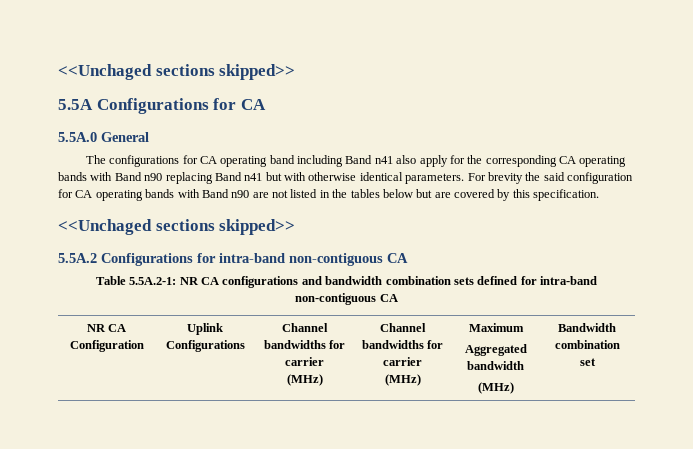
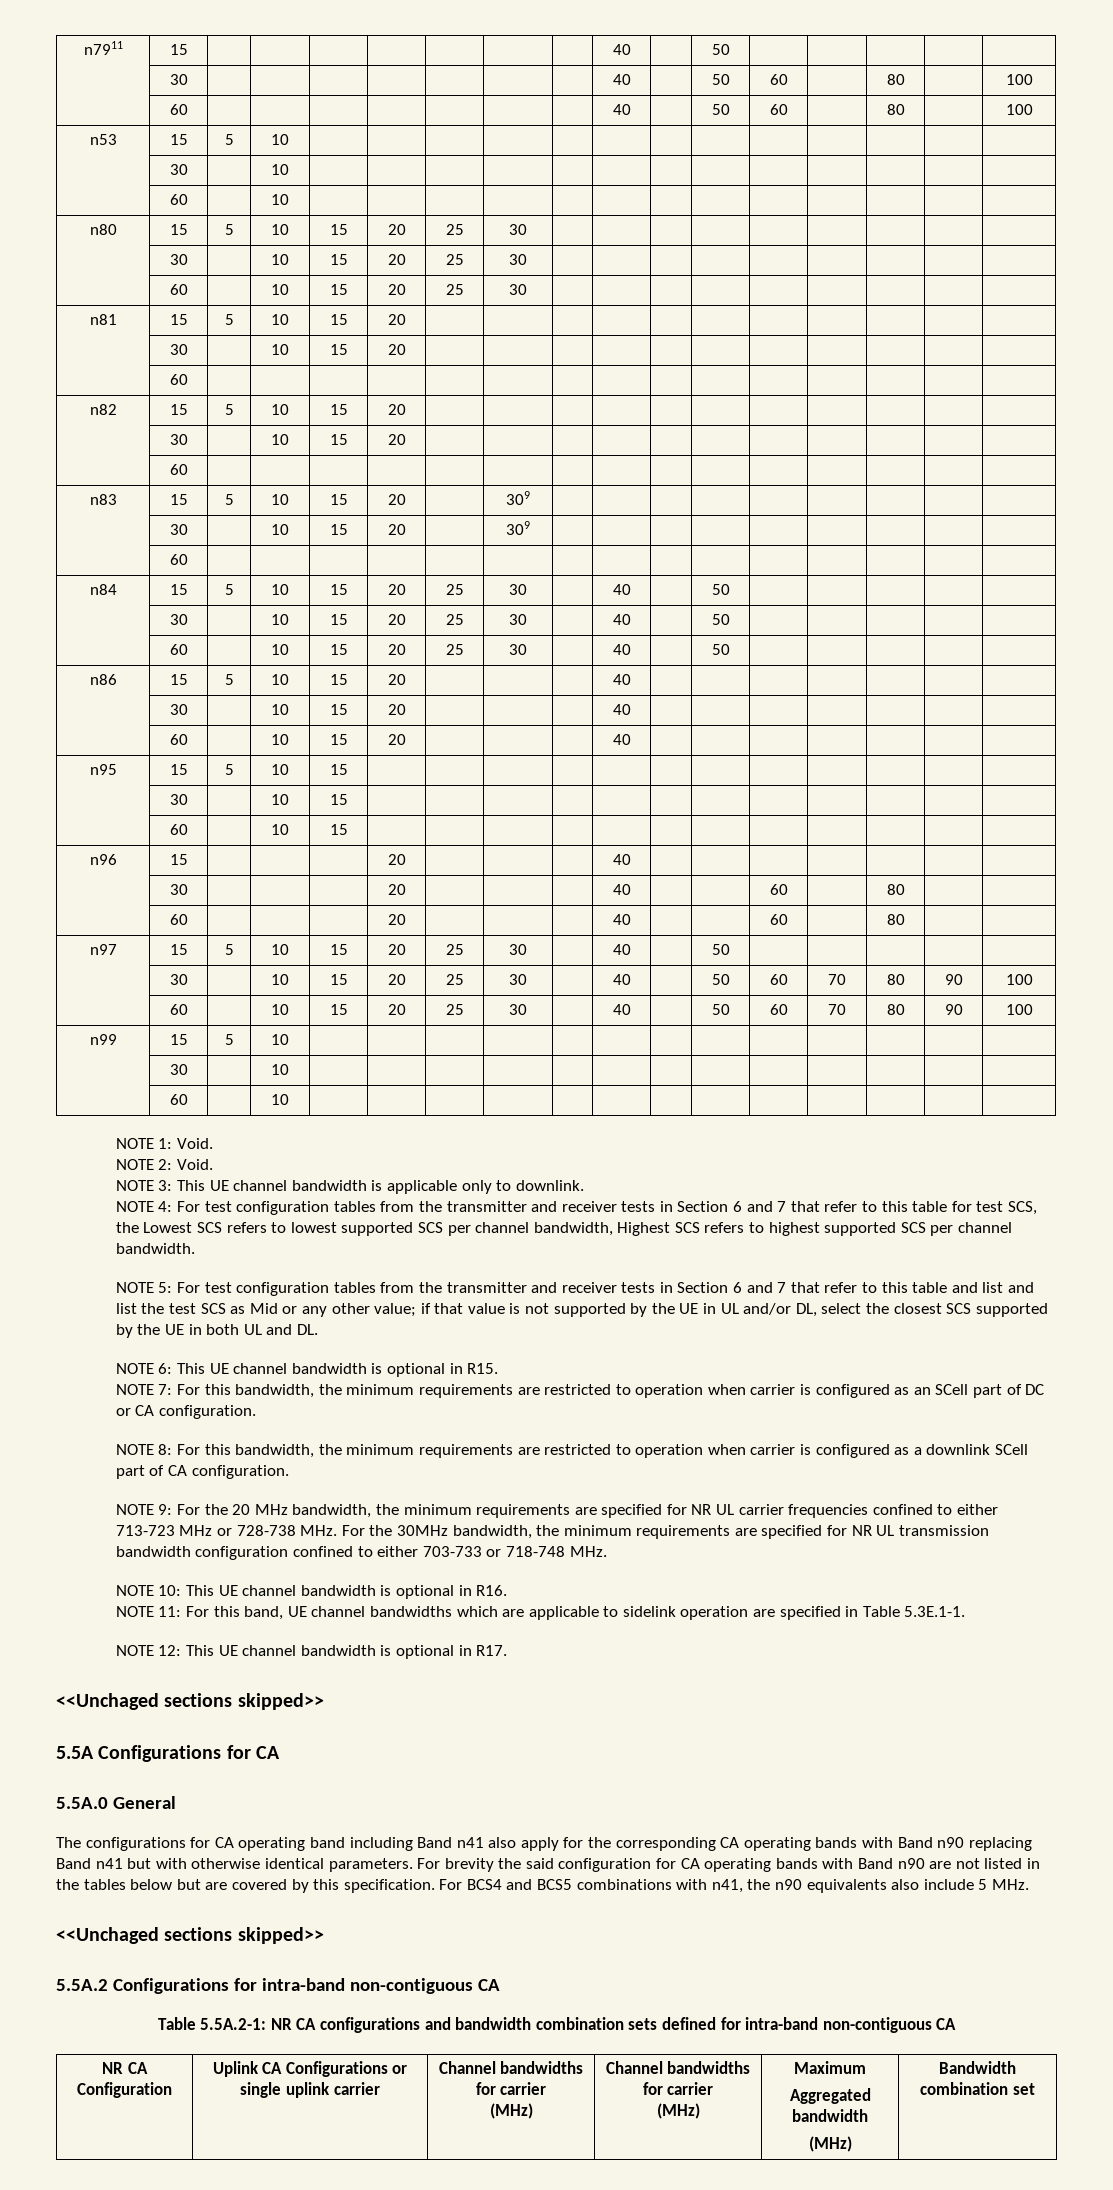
+ n7911 | 15 | | | | | | | | 40 | | 50 | | | | |
+ | 30 | | | | | | | | 40 | | 50 | 60 | | 80 | | 100
+ | 60 | | | | | | | | 40 | | 50 | 60 | | 80 | | 100
+ n53 | 15 | 5 | 10 | | | | | | | | | | | | |
+ | 30 | | 10 | | | | | | | | | | | | |
+ | 60 | | 10 | | | | | | | | | | | | |
+ n80 | 15 | 5 | 10 | 15 | 20 | 25 | 30 | | | | | | | | |
+ | 30 | | 10 | 15 | 20 | 25 | 30 | | | | | | | | |
+ | 60 | | 10 | 15 | 20 | 25 | 30 | | | | | | | | |
+ n81 | 15 | 5 | 10 | 15 | 20 | | | | | | | | | | |
+ | 30 | | 10 | 15 | 20 | | | | | | | | | | |
+ | 60 | | | | | | | | | | | | | | |
+ n82 | 15 | 5 | 10 | 15 | 20 | | | | | | | | | | |
+ | 30 | | 10 | 15 | 20 | | | | | | | | | | |
+ | 60 | | | | | | | | | | | | | | |
+ n83 | 15 | 5 | 10 | 15 | 20 | | 309 | | | | | | | | |
+ | 30 | | 10 | 15 | 20 | | 309 | | | | | | | | |
+ | 60 | | | | | | | | | | | | | | |
+ n84 | 15 | 5 | 10 | 15 | 20 | 25 | 30 | | 40 | | 50 | | | | |
+ | 30 | | 10 | 15 | 20 | 25 | 30 | | 40 | | 50 | | | | |
+ | 60 | | 10 | 15 | 20 | 25 | 30 | | 40 | | 50 | | | | |
+ n86 | 15 | 5 | 10 | 15 | 20 | | | | 40 | | | | | | |
+ | 30 | | 10 | 15 | 20 | | | | 40 | | | | | | |
+ | 60 | | 10 | 15 | 20 | | | | 40 | | | | | | |
+ n95 | 15 | 5 | 10 | 15 | | | | | | | | | | | |
+ | 30 | | 10 | 15 | | | | | | | | | | | |
+ | 60 | | 10 | 15 | | | | | | | | | | | |
+ n96 | 15 | | | | 20 | | | | 40 | | | | | | |
+ | 30 | | | | 20 | | | | 40 | | | 60 | | 80 | |
+ | 60 | | | | 20 | | | | 40 | | | 60 | | 80 | |
+ n97 | 15 | 5 | 10 | 15 | 20 | 25 | 30 | | 40 | | 50 | | | | |
+ | 30 | | 10 | 15 | 20 | 25 | 30 | | 40 | | 50 | 60 | 70 | 80 | 90 | 100
+ | 60 | | 10 | 15 | 20 | 25 | 30 | | 40 | | 50 | 60 | 70 | 80 | 90 | 100
+ n99 | 15 | 5 | 10 | | | | | | | | | | | | |
+ | 30 | | 10 | | | | | | | | | | | | |
+ | 60 | | 10 | | | | | | | | | | | | |
+ NOTE 1: Void.
+ NOTE 2: Void.
+ NOTE 3: This UE channel bandwidth is applicable only to downlink.
+ NOTE 4: For test configuration tables from the transmitter and receiver tests in Section 6 and 7 that refer to this table for test SCS, the Lowest SCS refers to lowest supported SCS per channel bandwidth, Highest SCS refers to highest supported SCS per channel bandwidth.
+ NOTE 5: For test configuration tables from the transmitter and receiver tests in Section 6 and 7 that refer to this table and list and list the test SCS as Mid or any other value; if that value is not supported by the UE in UL and/or DL, select the closest SCS supported by the UE in both UL and DL.
+ NOTE 6: This UE channel bandwidth is optional in R15.
+ NOTE 7: For this bandwidth, the minimum requirements are restricted to operation when carrier is configured as an SCell part of DC or CA configuration.
+ NOTE 8: For this bandwidth, the minimum requirements are restricted to operation when carrier is configured as a downlink SCell part of CA configuration.
+ NOTE 9: For the 20 MHz bandwidth, the minimum requirements are specified for NR UL carrier frequencies confined to either 713-723 MHz or 728-738 MHz. For the 30MHz bandwidth, the minimum requirements are specified for NR UL transmission bandwidth configuration confined to either 703-733 or 718-748 MHz.
+ NOTE 10: This UE channel bandwidth is optional in R16.
+ NOTE 11: For this band, UE channel bandwidths which are applicable to sidelink operation are specified in Table 5.3E.1-1.
+ NOTE 12: This UE channel bandwidth is optional in R17.
+ For BCS4 and BCS5 combinations with n41, the n90 equivalents also include 5 MHz.
- NR CA Configuration | Uplink Configurations | Channel bandwidths for carrier
+ NR CA Configuration | Uplink CA Configurations or single uplink carrier | Channel bandwidths for carrier

